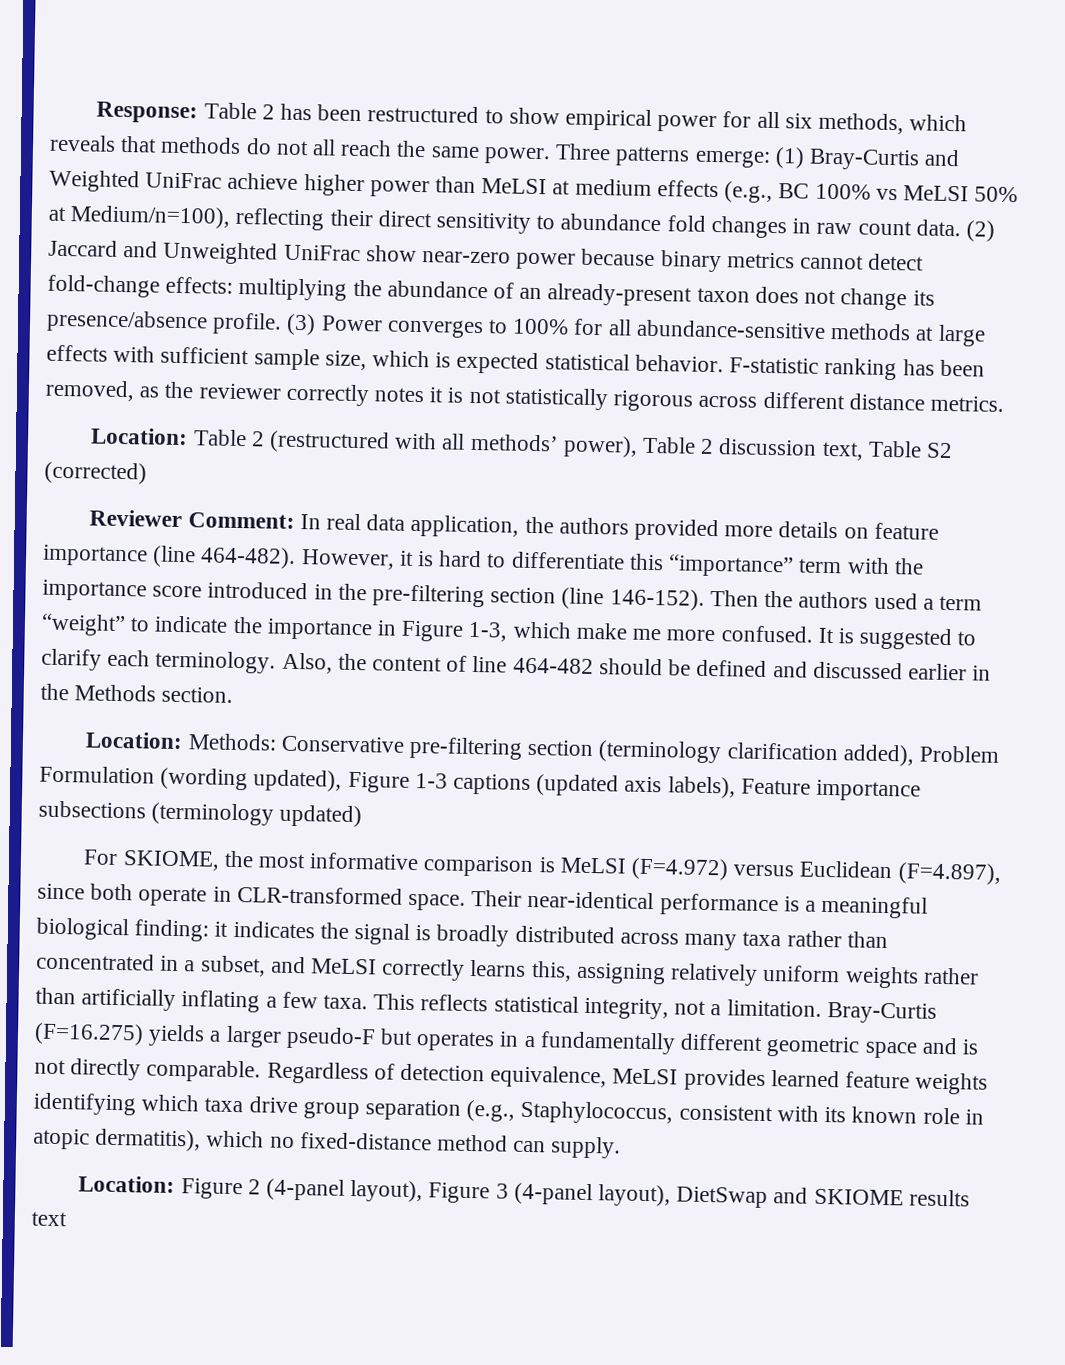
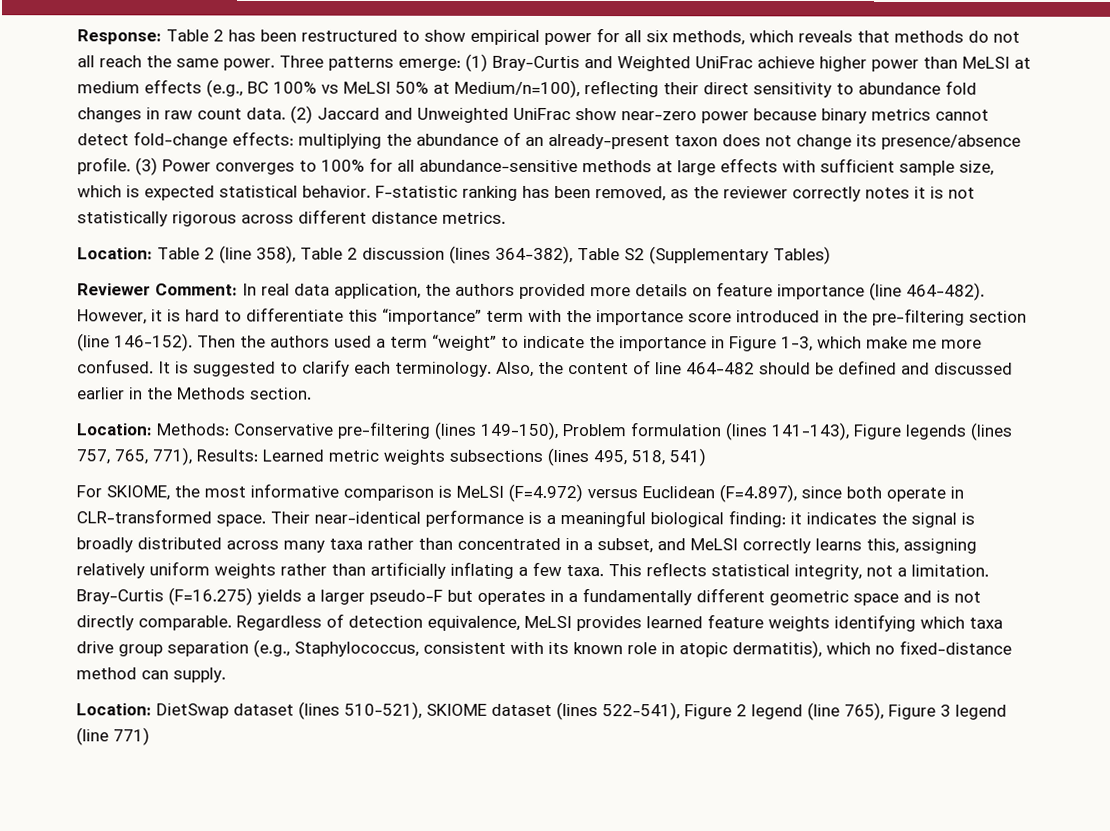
- Location: Table 2 (restructured with all methods’ power), Table 2 discussion text, Table S2 (corrected)
+ Location: Table 2 (line 358), Table 2 discussion (lines 364-382), Table S2 (Supplementary Tables)
- Location: Methods: Conservative pre-filtering section (terminology clarification added), Problem Formulation (wording updated), Figure 1-3 captions (updated axis labels), Feature importance subsections (terminology updated)
+ Location: Methods: Conservative pre-filtering (lines 149-150), Problem formulation (lines 141-143), Figure legends (lines 757, 765, 771), Results: Learned metric weights subsections (lines 495, 518, 541)
- Location: Figure 2 (4-panel layout), Figure 3 (4-panel layout), DietSwap and SKIOME results text
+ Location: DietSwap dataset (lines 510-521), SKIOME dataset (lines 522-541), Figure 2 legend (line 765), Figure 3 legend (line 771)

